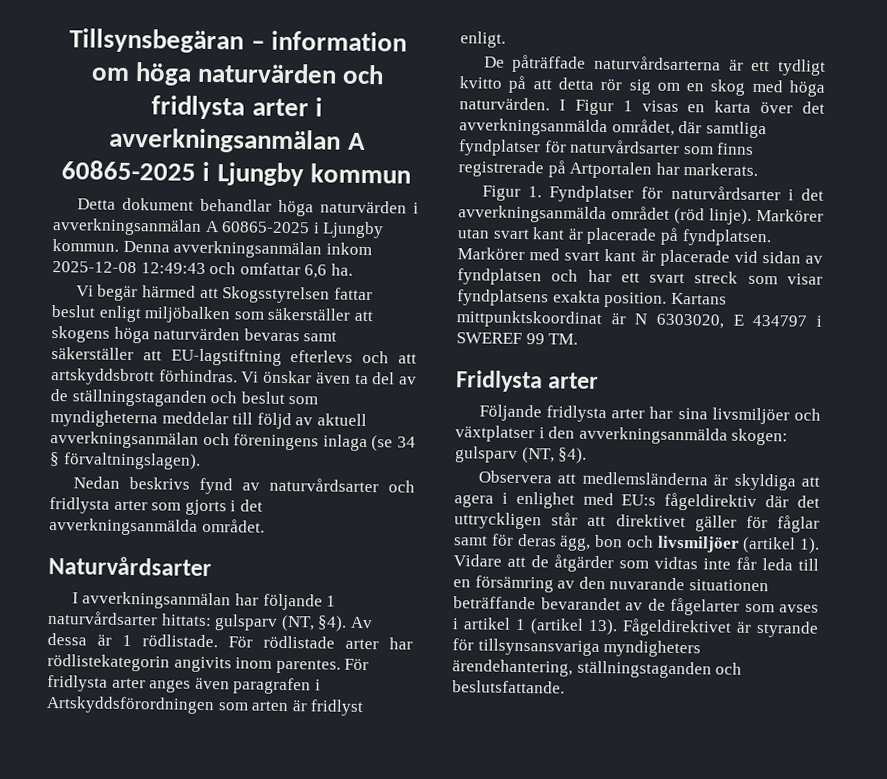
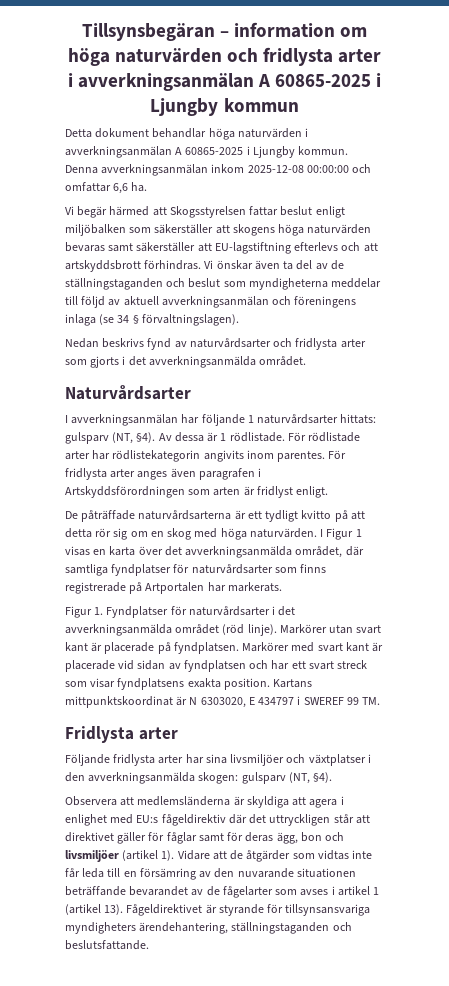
- Denna avverkningsanmälan inkom 2025-12-08 12:49:43 och omfattar 6,6 ha.
+ Denna avverkningsanmälan inkom 2025-12-08 00:00:00 och omfattar 6,6 ha.

